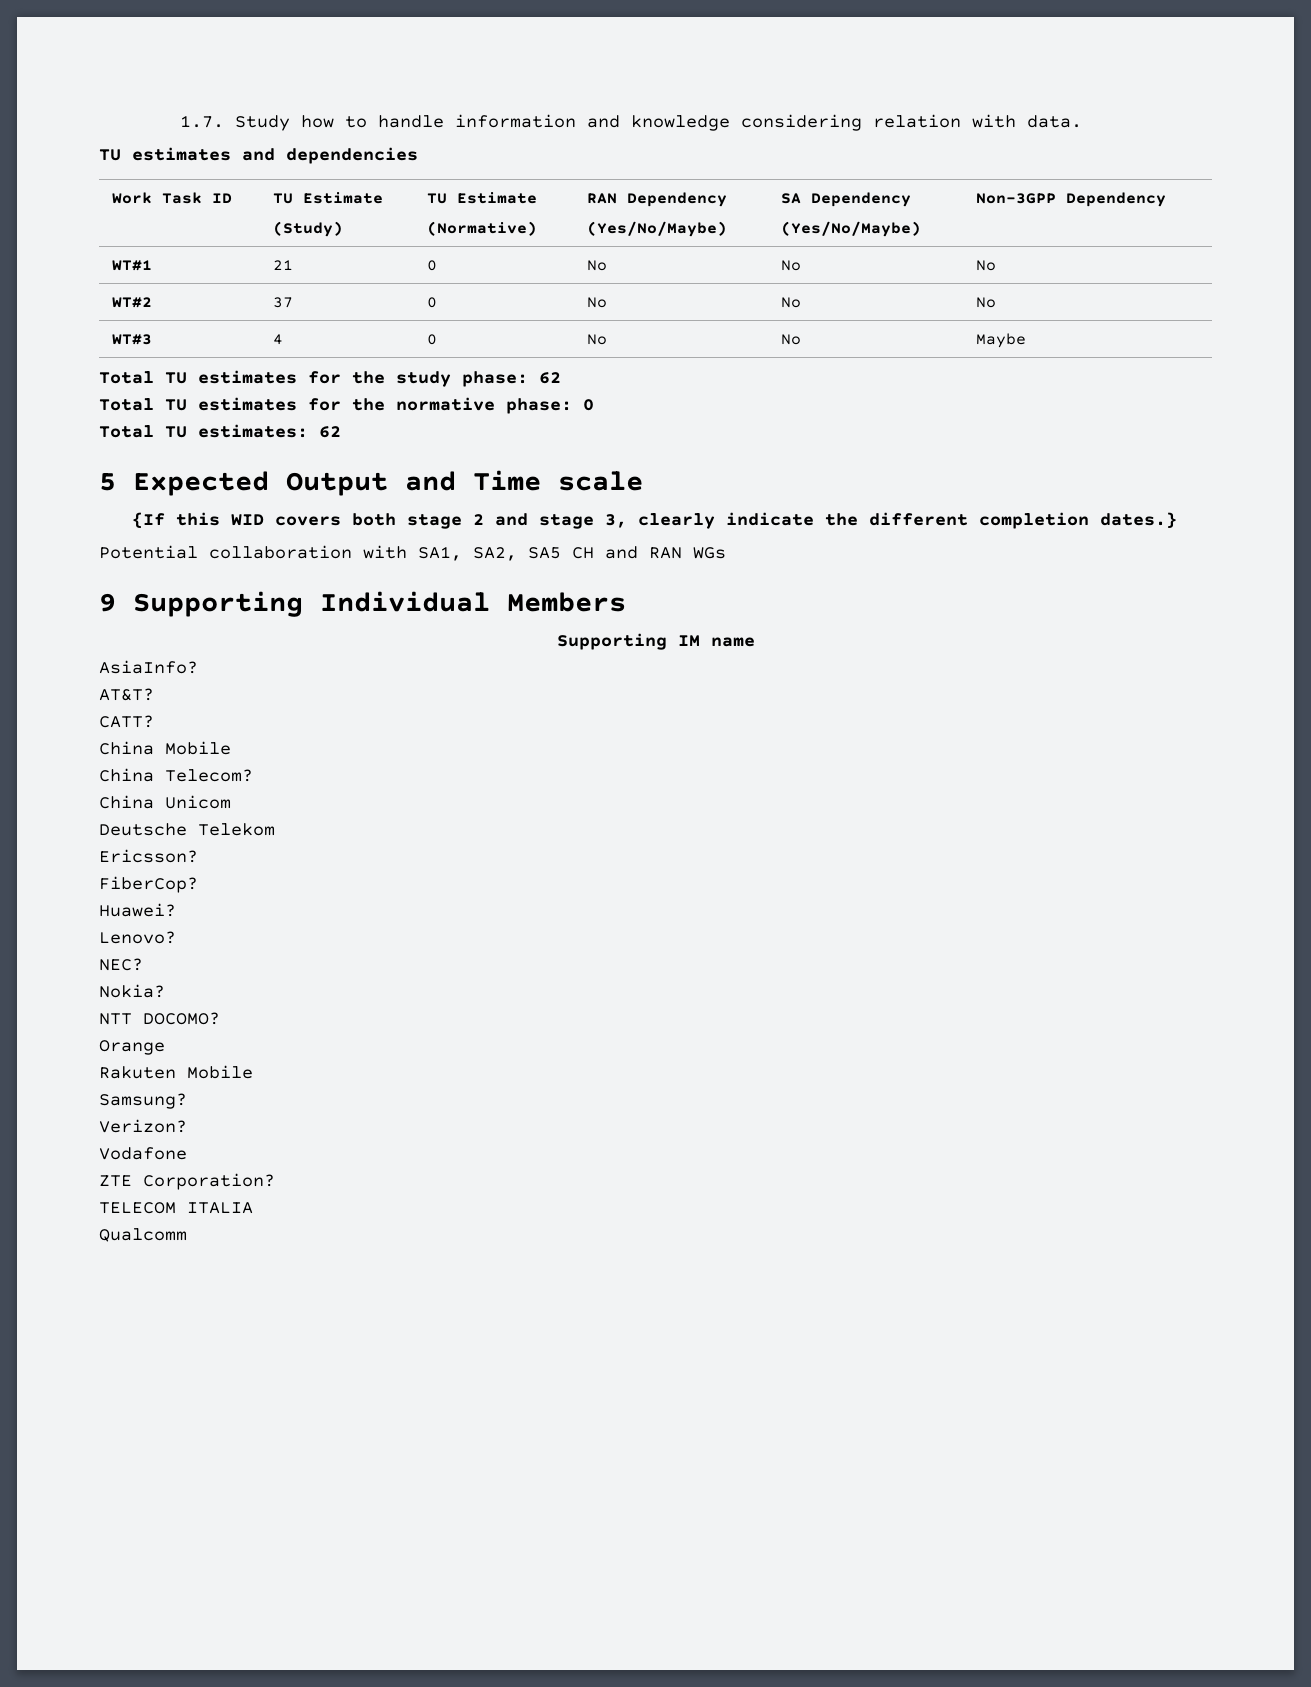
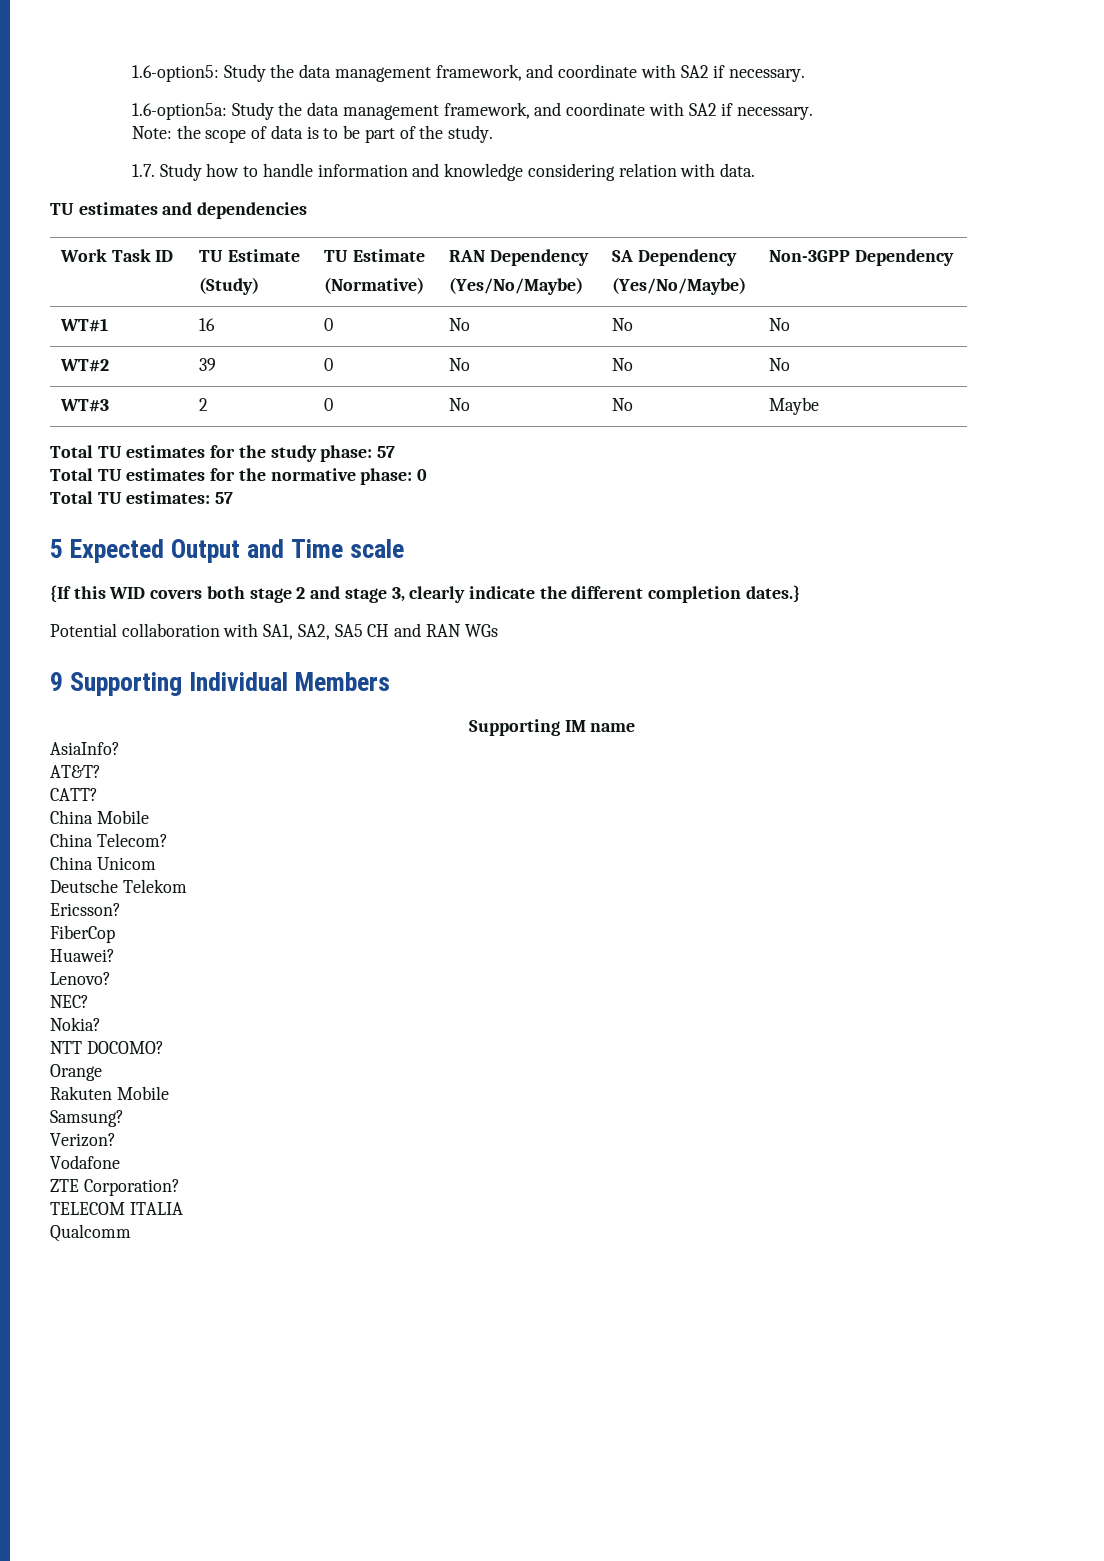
+ 1.6-option5: Study the data management framework, and coordinate with SA2 if necessary.
+ 1.6-option5a: Study the data management framework, and coordinate with SA2 if necessary.
+ Note: the scope of data is to be part of the study.
- WT#1 | 21 | 0 | No | No | No
+ WT#1 | 16 | 0 | No | No | No
- WT#2 | 37 | 0 | No | No | No
+ WT#2 | 39 | 0 | No | No | No
- WT#3 | 4 | 0 | No | No | Maybe
+ WT#3 | 2 | 0 | No | No | Maybe
- Total TU estimates for the study phase: 62
+ Total TU estimates for the study phase: 57
- Total TU estimates: 62
+ Total TU estimates: 57
- FiberCop?
+ FiberCop

